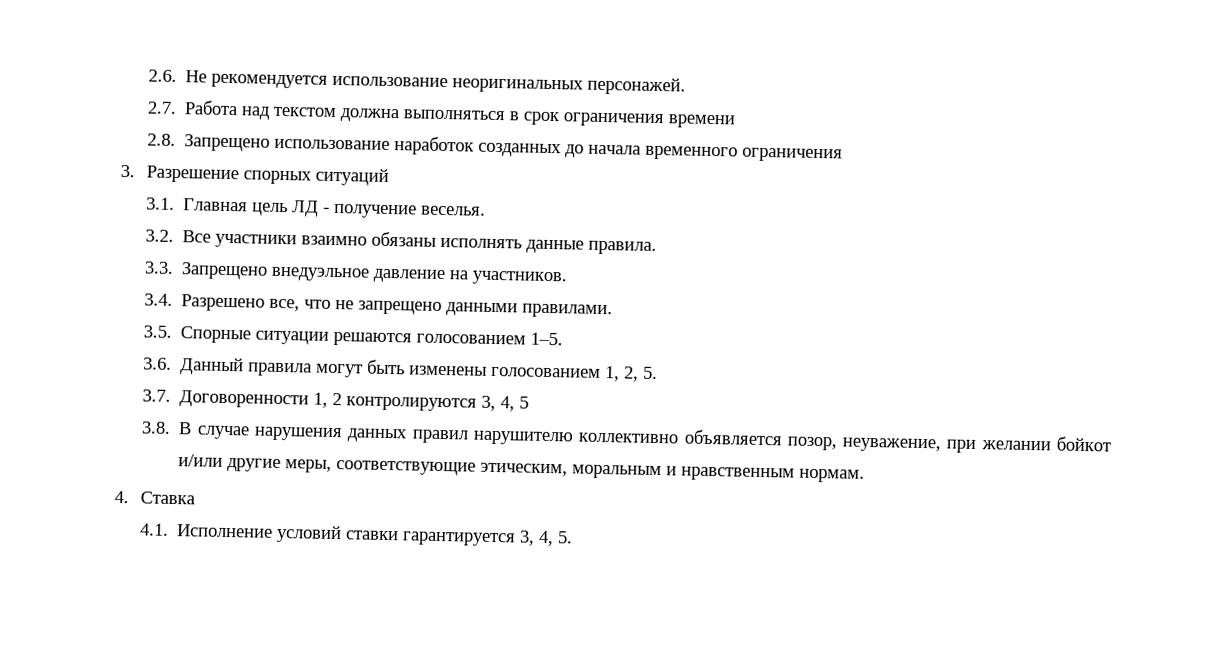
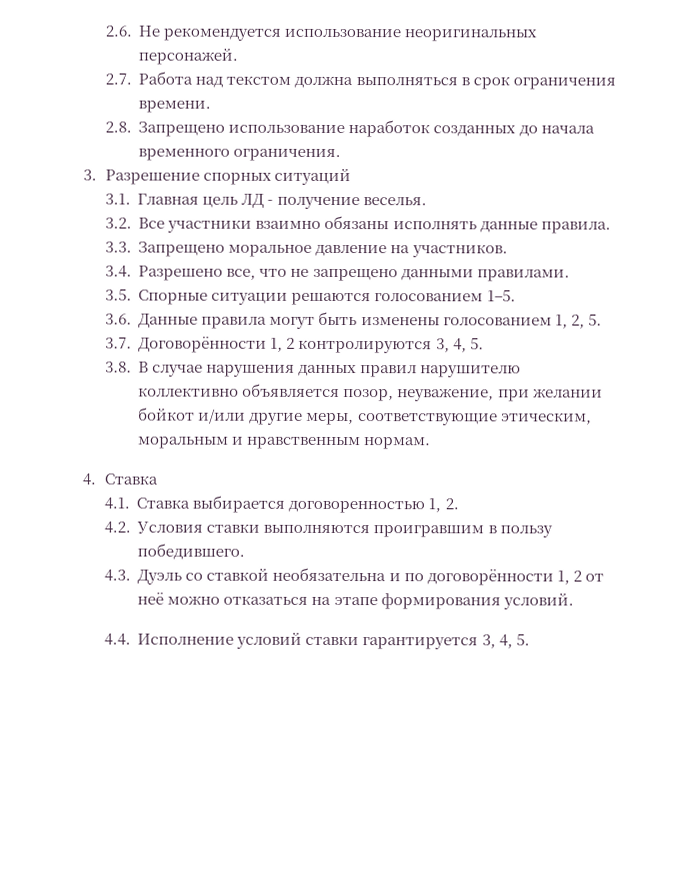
- 2.7. Работа над текстом должна выполняться в срок ограничения времени
+ 2.7. Работа над текстом должна выполняться в срок ограничения времени.
- 2.8. Запрещено использование наработок созданных до начала временного ограничения
+ 2.8. Запрещено использование наработок созданных до начала временного ограничения.
- 3.3. Запрещено внедуэльное давление на участников.
+ 3.3. Запрещено моральное давление на участников.
- 3.6. Данный правила могут быть изменены голосованием 1, 2, 5.
+ 3.6. Данные правила могут быть изменены голосованием 1, 2, 5.
- 3.7. Договоренности 1, 2 контролируются 3, 4, 5
+ 3.7. Договорённости 1, 2 контролируются 3, 4, 5.
- 4.1. Исполнение условий ставки гарантируется 3, 4, 5.
+ 4.1. Ставка выбирается договоренностью 1, 2.
+ 4.2. Условия ставки выполняются проигравшим в пользу победившего.
+ 4.3. Дуэль со ставкой необязательна и по договорённости 1, 2 от неё можно отказаться на этапе формирования условий.
+ 4.4. Исполнение условий ставки гарантируется 3, 4, 5.

